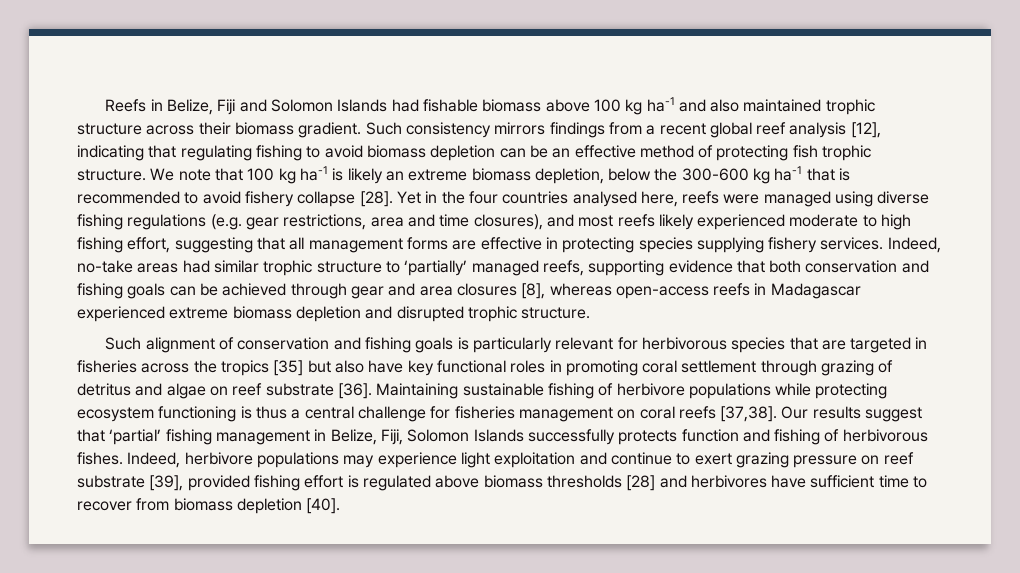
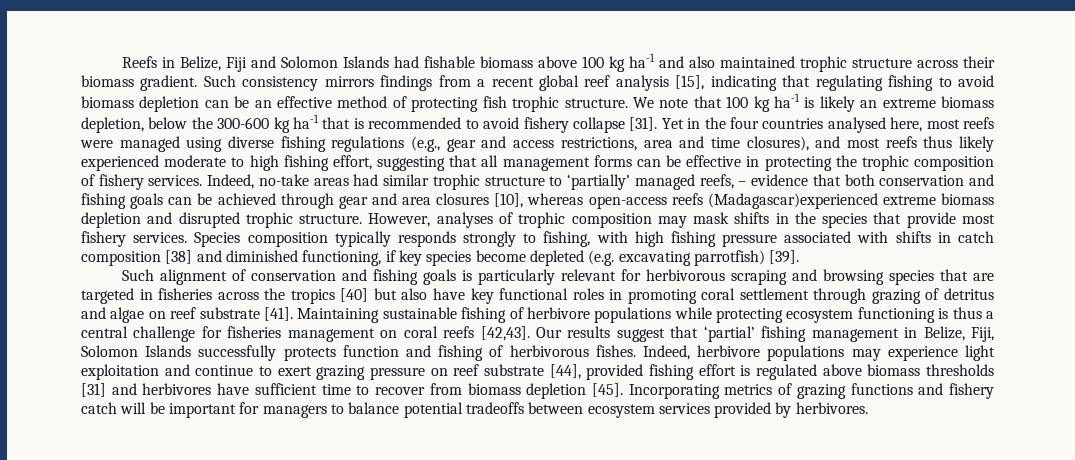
- Such consistency mirrors findings from a recent global reef analysis [12], indicating that regulating fishing to avoid biomass depletion can be an effective method of protecting fish trophic structure.
+ Such consistency mirrors findings from a recent global reef analysis [15], indicating that regulating fishing to avoid biomass depletion can be an effective method of protecting fish trophic structure.
- We note that 100 kg ha-1 is likely an extreme biomass depletion, below the 300-600 kg ha-1 that is recommended to avoid fishery collapse [28].
+ We note that 100 kg ha-1 is likely an extreme biomass depletion, below the 300-600 kg ha-1 that is recommended to avoid fishery collapse [31].
- Yet in the four countries analysed here, reefs were managed using diverse fishing regulations (e.g. gear restrictions, area and time closures), and most reefs likely experienced moderate to high fishing effort, suggesting that all management forms are effective in protecting species supplying fishery services.
+ Yet in the four countries analysed here, most reefs were managed using diverse fishing regulations (e.g., gear and access restrictions, area and time closures), and most reefs thus likely experienced moderate to high fishing effort, suggesting that all management forms can be effective in protecting the trophic composition of fishery services.
- Indeed, no-take areas had similar trophic structure to ‘partially’ managed reefs, supporting evidence that both conservation and fishing goals can be achieved through gear and area closures [8], whereas open-access reefs in Madagascar experienced extreme biomass depletion and disrupted trophic structure.
+ Indeed, no-take areas had similar trophic structure to ‘partially’ managed reefs, – evidence that both conservation and fishing goals can be achieved through gear and area closures [10], whereas open-access reefs (Madagascar)experienced extreme biomass depletion and disrupted trophic structure. However, analyses of trophic composition may mask shifts in the species that provide most fishery services. Species composition typically responds strongly to fishing, with high fishing pressure associated with shifts in catch composition [38] and diminished functioning, if key species become depleted (e.g. excavating parrotfish) [39].
- Such alignment of conservation and fishing goals is particularly relevant for herbivorous species that are targeted in fisheries across the tropics [35] but also have key functional roles in promoting coral settlement through grazing of detritus and algae on reef substrate [36].
+ Such alignment of conservation and fishing goals is particularly relevant for herbivorous scraping and browsing species that are targeted in fisheries across the tropics [40] but also have key functional roles in promoting coral settlement through grazing of detritus and algae on reef substrate [41].
- Maintaining sustainable fishing of herbivore populations while protecting ecosystem functioning is thus a central challenge for fisheries management on coral reefs [37,38].
+ Maintaining sustainable fishing of herbivore populations while protecting ecosystem functioning is thus a central challenge for fisheries management on coral reefs [42,43].
- Indeed, herbivore populations may experience light exploitation and continue to exert grazing pressure on reef substrate [39], provided fishing effort is regulated above biomass thresholds [28] and herbivores have sufficient time to recover from biomass depletion [40].
+ Indeed, herbivore populations may experience light exploitation and continue to exert grazing pressure on reef substrate [44], provided fishing effort is regulated above biomass thresholds [31] and herbivores have sufficient time to recover from biomass depletion [45]. Incorporating metrics of grazing functions and fishery catch will be important for managers to balance potential tradeoffs between ecosystem services provided by herbivores.

